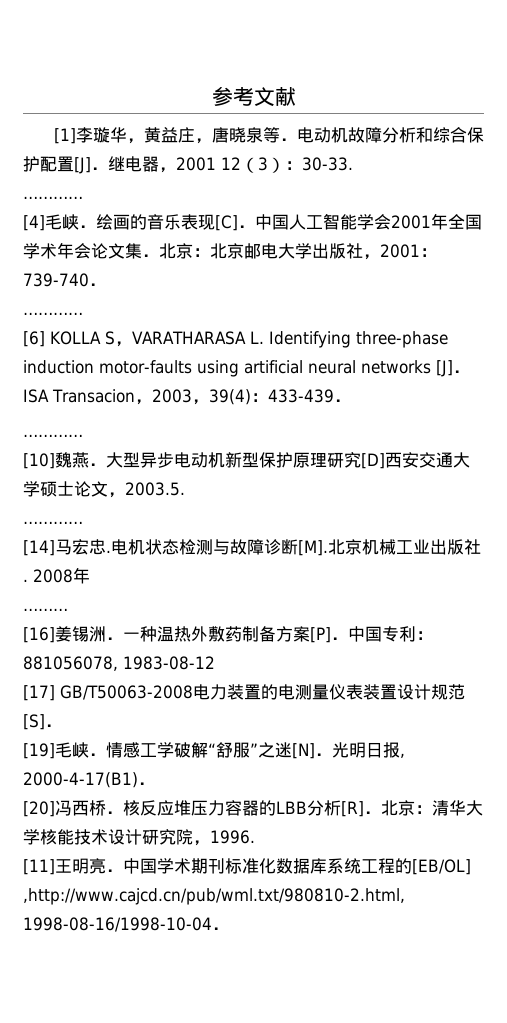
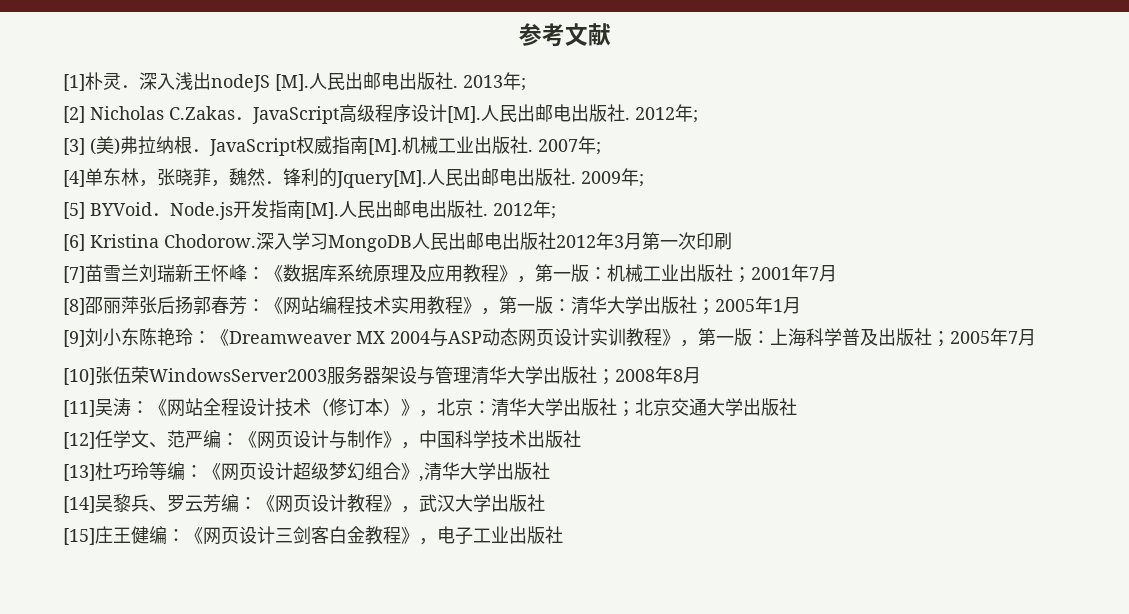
- [1]李璇华，黄益庄，唐晓泉等．电动机故障分析和综合保护配置[J]．继电器，2001 12（3）：30-33.
- …………
- [4]毛峡．绘画的音乐表现[C]．中国人工智能学会2001年全国学术年会论文集．北京：北京邮电大学出版社，2001：739-740．
- …………
- [6] KOLLA S，VARATHARASA L. Identifying three-phase induction motor-faults using artificial neural networks [J]．ISA Transacion，2003，39(4)：433-439．
- …………
- [10]魏燕．大型异步电动机新型保护原理研究[D]西安交通大学硕士论文，2003.5.
- …………
- [14]马宏忠.电机状态检测与故障诊断[M].北京机械工业出版社.
+ [1]朴灵．深入浅出nodeJS [M].人民出邮电出版社. 2013年;
+ [2] Nicholas C.Zakas．JavaScript高级程序设计[M].人民出邮电出版社. 2012年;
+ [3] (美)弗拉纳根．JavaScript权威指南[M].机械工业出版社.
- 2008年
- ………
- [16]姜锡洲．一种温热外敷药制备方案[P]．中国专利：881056078, 1983-08-12
- [17] GB/T50063-2008电力装置的电测量仪表装置设计规范[S]．
- [19]毛峡．情感工学破解“舒服”之迷[N]．光明日报, 2000-4-17(B1)．
- [20]冯西桥．核反应堆压力容器的LBB分析[R]．北京：清华大学核能技术设计研究院，1996.
- [11]王明亮．中国学术期刊标准化数据库系统工程的[EB/OL] ,http://www.cajcd.cn/pub/wml.txt/980810-2.html, 1998-08-16/1998-10-04．
+ 2007年;
+ [4]单东林，张晓菲，魏然．锋利的Jquery[M].人民出邮电出版社. 2009年;
+ [5] BYVoid．Node.js开发指南[M].人民出邮电出版社. 2012年;
+ [6] Kristina Chodorow.深入学习MongoDB人民出邮电出版社2012年3月第一次印刷
+ [7]苗雪兰刘瑞新王怀峰：《数据库系统原理及应用教程》，第一版：机械工业出版社；2001年7月
+ [8]邵丽萍张后扬郭春芳：《网站编程技术实用教程》，第一版：清华大学出版社；2005年1月
+ [9]刘小东陈艳玲：《Dreamweaver MX 2004与ASP动态网页设计实训教程》，第一版：上海科学普及出版社；2005年7月
+ [10]张伍荣WindowsServer2003服务器架设与管理清华大学出版社；2008年8月
+ [11]吴涛：《网站全程设计技术（修订本）》，北京：清华大学出版社；北京交通大学出版社
+ [12]任学文、范严编：《网页设计与制作》，中国科学技术出版社
+ [13]杜巧玲等编：《网页设计超级梦幻组合》,清华大学出版社
+ [14]吴黎兵、罗云芳编：《网页设计教程》，武汉大学出版社
+ [15]庄王健编：《网页设计三剑客白金教程》，电子工业出版社

